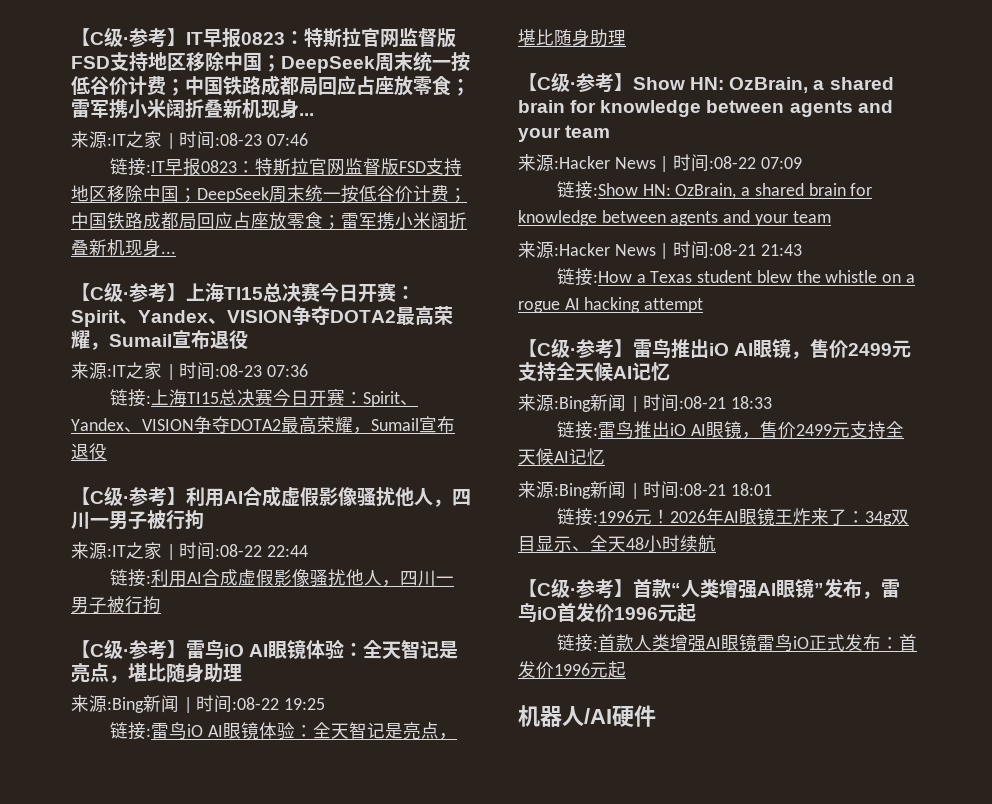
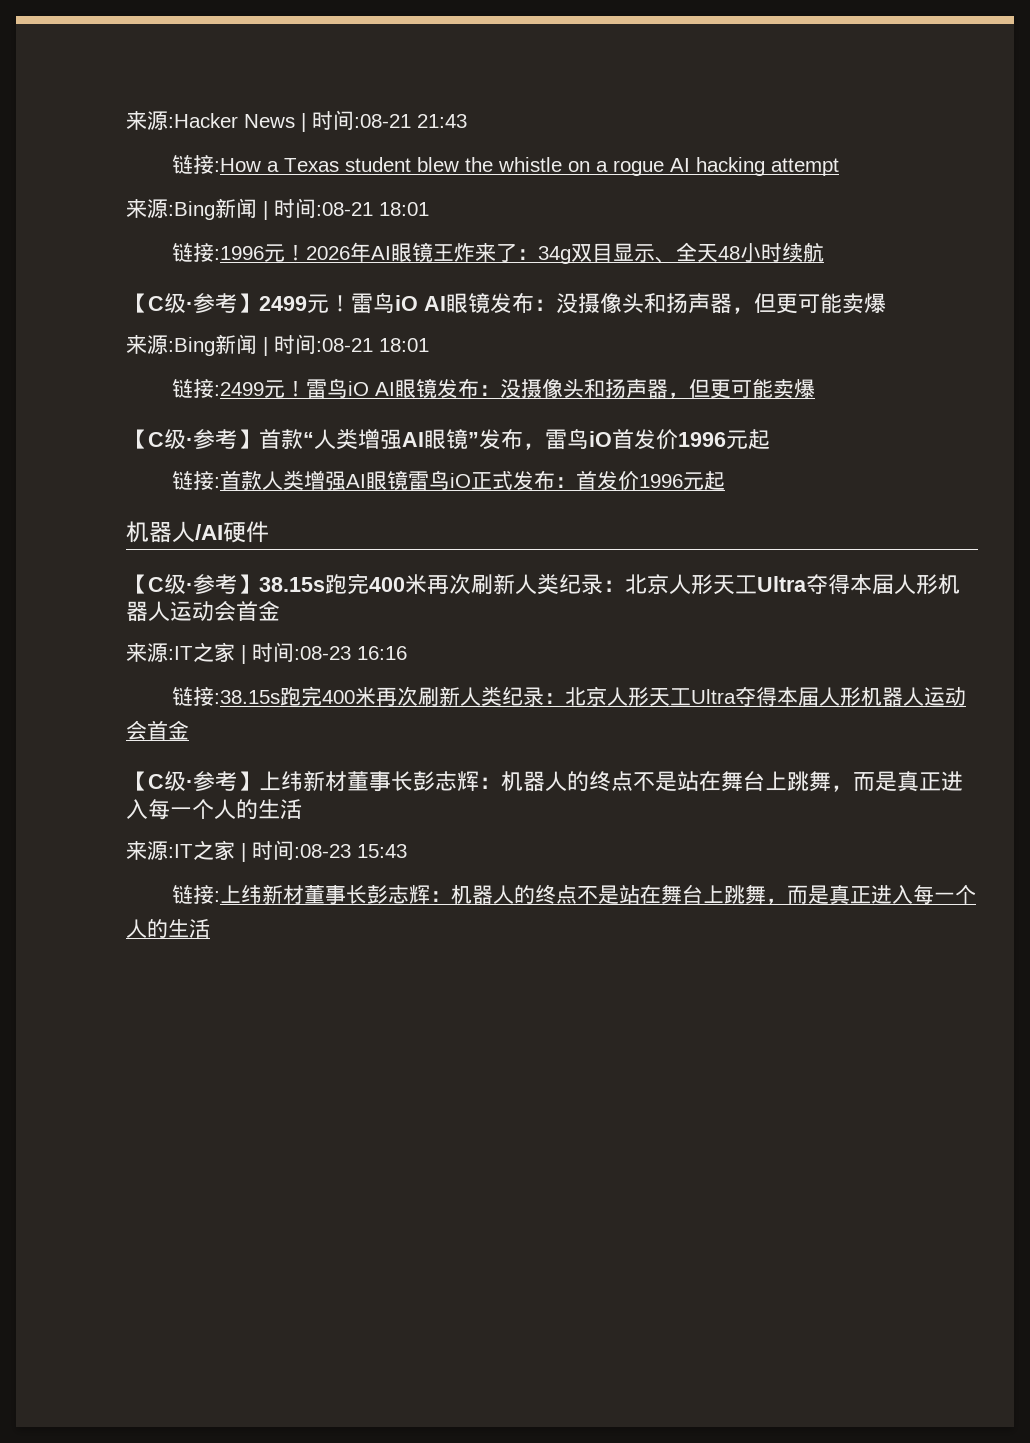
- 【C级·参考】IT早报0823：特斯拉官网监督版FSD支持地区移除中国；DeepSeek周末统一按低谷价计费；中国铁路成都局回应占座放零食；雷军携小米阔折叠新机现身...
- 来源:IT之家 | 时间:08-23 07:46
- 链接:IT早报0823：特斯拉官网监督版FSD支持地区移除中国；DeepSeek周末统一按低谷价计费；中国铁路成都局回应占座放零食；雷军携小米阔折叠新机现身...
- 【C级·参考】上海TI15总决赛今日开赛：Spirit、Yandex、VISION争夺DOTA2最高荣耀，Sumail宣布退役
- 来源:IT之家 | 时间:08-23 07:36
- 链接:上海TI15总决赛今日开赛：Spirit、Yandex、VISION争夺DOTA2最高荣耀，Sumail宣布退役
- 【C级·参考】利用AI合成虚假影像骚扰他人，四川一男子被行拘
- 来源:IT之家 | 时间:08-22 22:44
- 链接:利用AI合成虚假影像骚扰他人，四川一男子被行拘
- 【C级·参考】雷鸟iO AI眼镜体验：全天智记是亮点，堪比随身助理
- 来源:Bing新闻 | 时间:08-22 19:25
- 链接:雷鸟iO AI眼镜体验：全天智记是亮点，堪比随身助理
- 【C级·参考】Show HN: OzBrain, a shared brain for knowledge between agents and your team
- 来源:Hacker News | 时间:08-22 07:09
- 链接:Show HN: OzBrain, a shared brain for knowledge between agents and your team
- 【C级·参考】雷鸟推出iO AI眼镜，售价2499元支持全天候AI记忆
- 来源:Bing新闻 | 时间:08-21 18:33
- 链接:雷鸟推出iO AI眼镜，售价2499元支持全天候AI记忆
+ 【C级·参考】2499元！雷鸟iO AI眼镜发布：没摄像头和扬声器，但更可能卖爆
+ 来源:Bing新闻 | 时间:08-21 18:01
+ 链接:2499元！雷鸟iO AI眼镜发布：没摄像头和扬声器，但更可能卖爆
+ 【C级·参考】38.15s跑完400米再次刷新人类纪录：北京人形天工Ultra夺得本届人形机器人运动会首金
+ 来源:IT之家 | 时间:08-23 16:16
+ 链接:38.15s跑完400米再次刷新人类纪录：北京人形天工Ultra夺得本届人形机器人运动会首金
+ 【C级·参考】上纬新材董事长彭志辉：机器人的终点不是站在舞台上跳舞，而是真正进入每一个人的生活
+ 来源:IT之家 | 时间:08-23 15:43
+ 链接:上纬新材董事长彭志辉：机器人的终点不是站在舞台上跳舞，而是真正进入每一个人的生活

